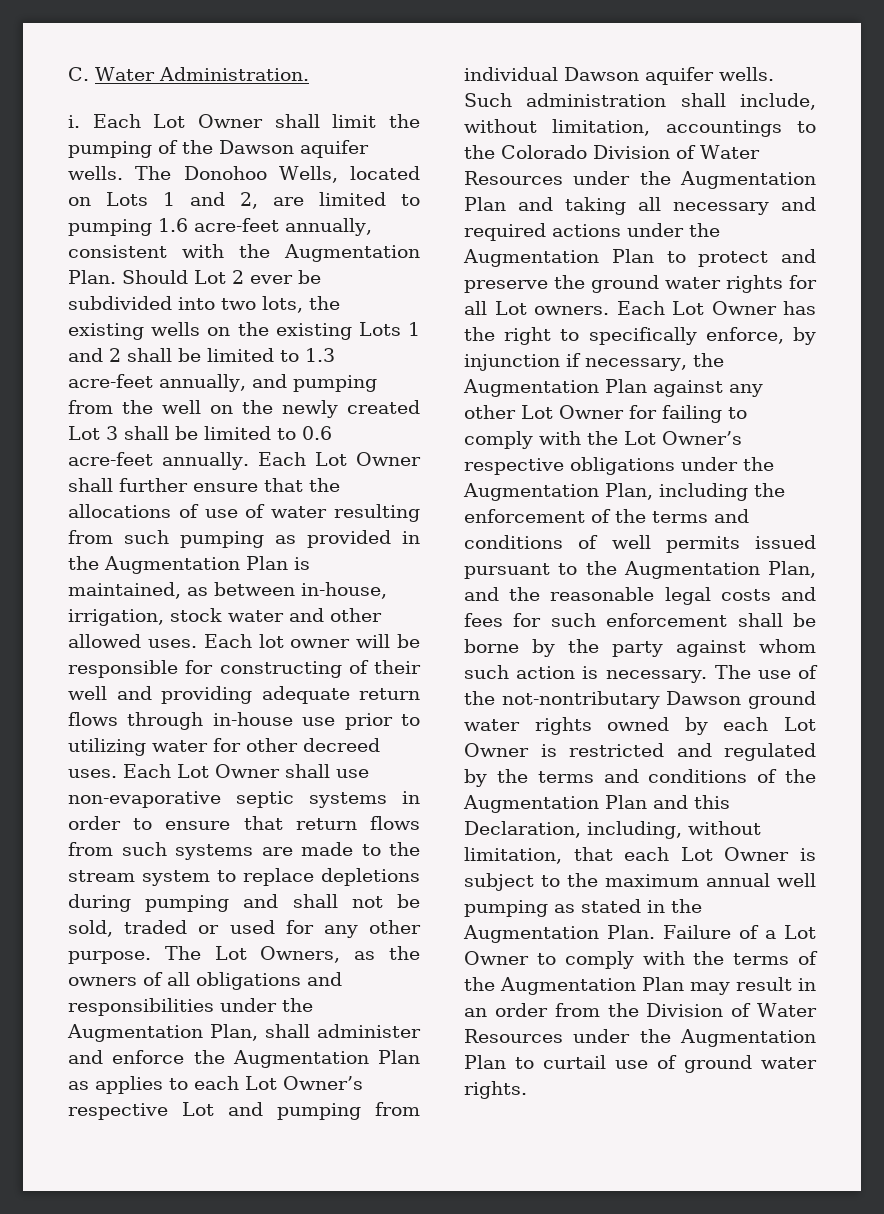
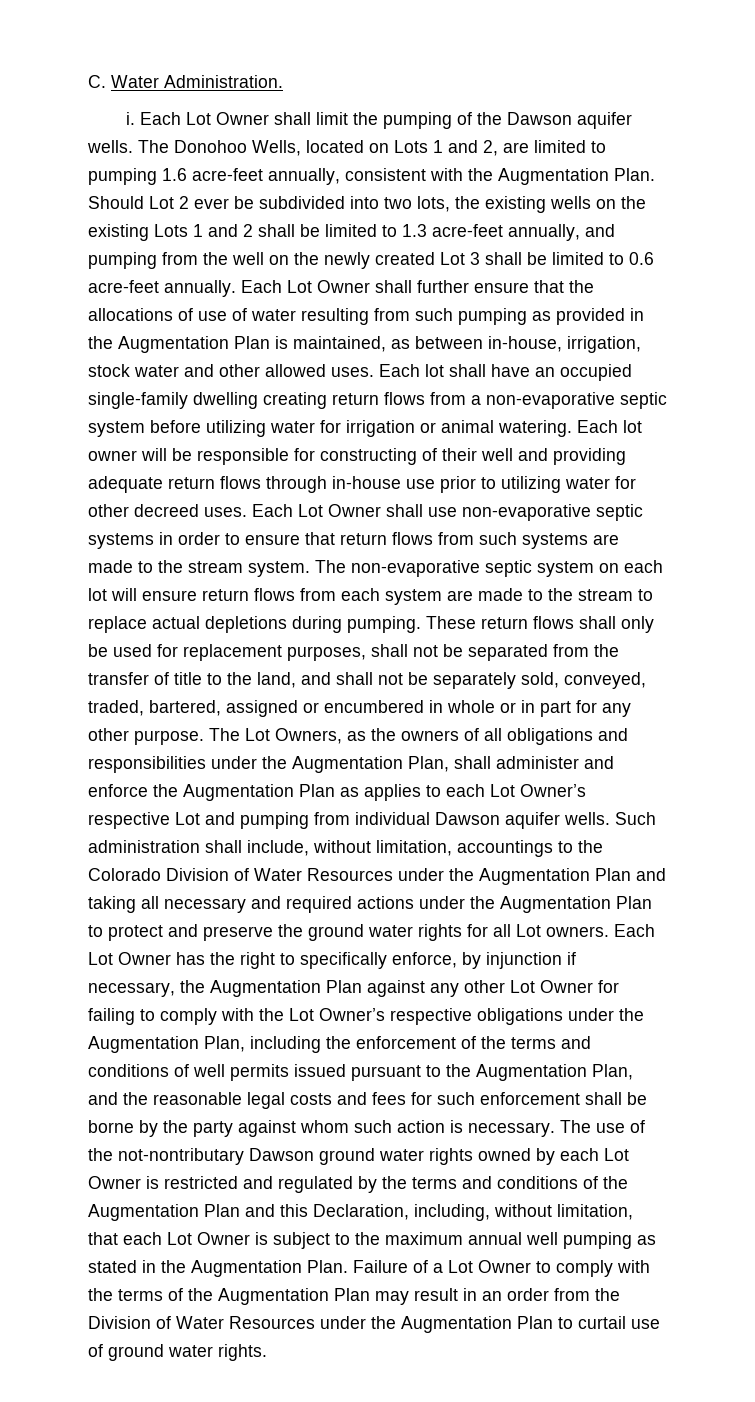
- Each lot owner will be responsible for constructing of their well and providing adequate return flows through in-house use prior to utilizing water for other decreed uses.
+ Each lot shall have an occupied single-family dwelling creating return flows from a non-evaporative septic system before utilizing water for irrigation or animal watering. Each lot owner will be responsible for constructing of their well and providing adequate return flows through in-house use prior to utilizing water for other decreed uses.
- Each Lot Owner shall use non-evaporative septic systems in order to ensure that return flows from such systems are made to the stream system to replace depletions during pumping and shall not be sold, traded or used for any other purpose.
+ Each Lot Owner shall use non-evaporative septic systems in order to ensure that return flows from such systems are made to the stream system. The non-evaporative septic system on each lot will ensure return flows from each system are made to the stream to replace actual depletions during pumping. These return flows shall only be used for replacement purposes, shall not be separated from the transfer of title to the land, and shall not be separately sold, conveyed, traded, bartered, assigned or encumbered in whole or in part for any other purpose.

